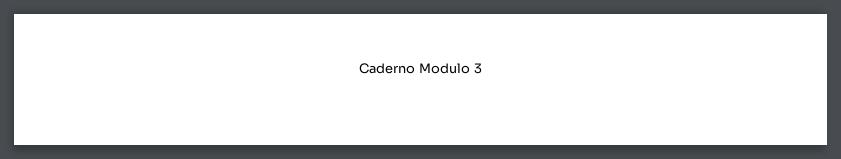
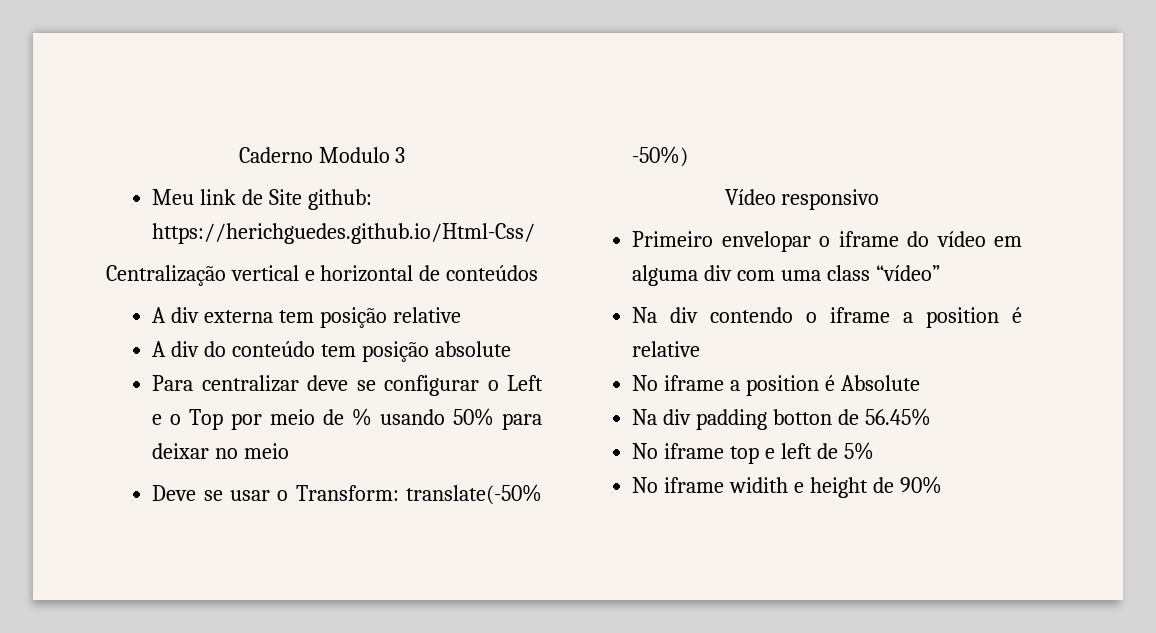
+ Meu link de Site github: https://herichguedes.github.io/Html-Css/
+ Centralização vertical e horizontal de conteúdos
+ A div externa tem posição relative
+ A div do conteúdo tem posição absolute
+ Para centralizar deve se configurar o Left e o Top por meio de % usando 50% para deixar no meio
+ Deve se usar o Transform: translate(-50% -50%)
+ Vídeo responsivo
+ Primeiro envelopar o iframe do vídeo em alguma div com uma class “vídeo”
+ Na div contendo o iframe a position é relative
+ No iframe a position é Absolute
+ Na div padding botton de 56.45%
+ No iframe top e left de 5%
+ No iframe widith e height de 90%

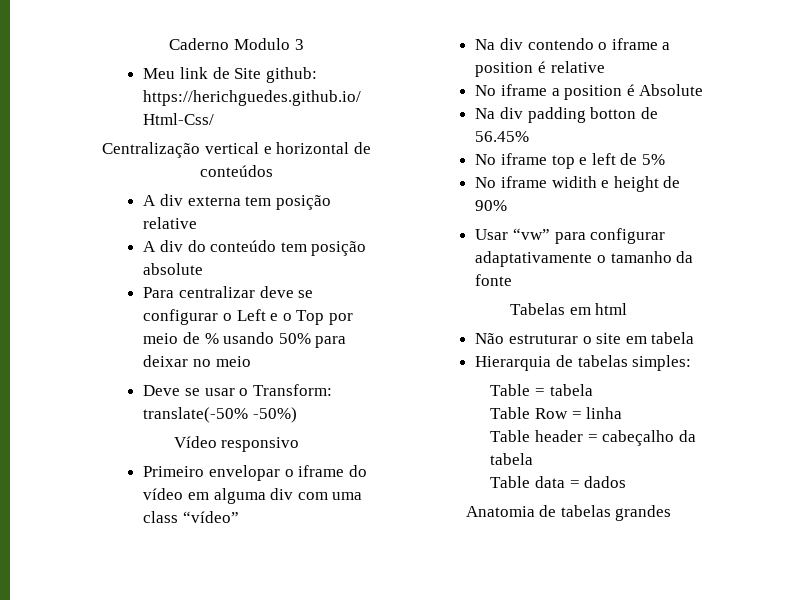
+ Usar “vw” para configurar adaptativamente o tamanho da fonte
+ Tabelas em html
+ Não estruturar o site em tabela
+ Hierarquia de tabelas simples:
+ Table = tabela
+ Table Row = linha
+ Table header = cabeçalho da tabela
+ Table data = dados
+ Anatomia de tabelas grandes

